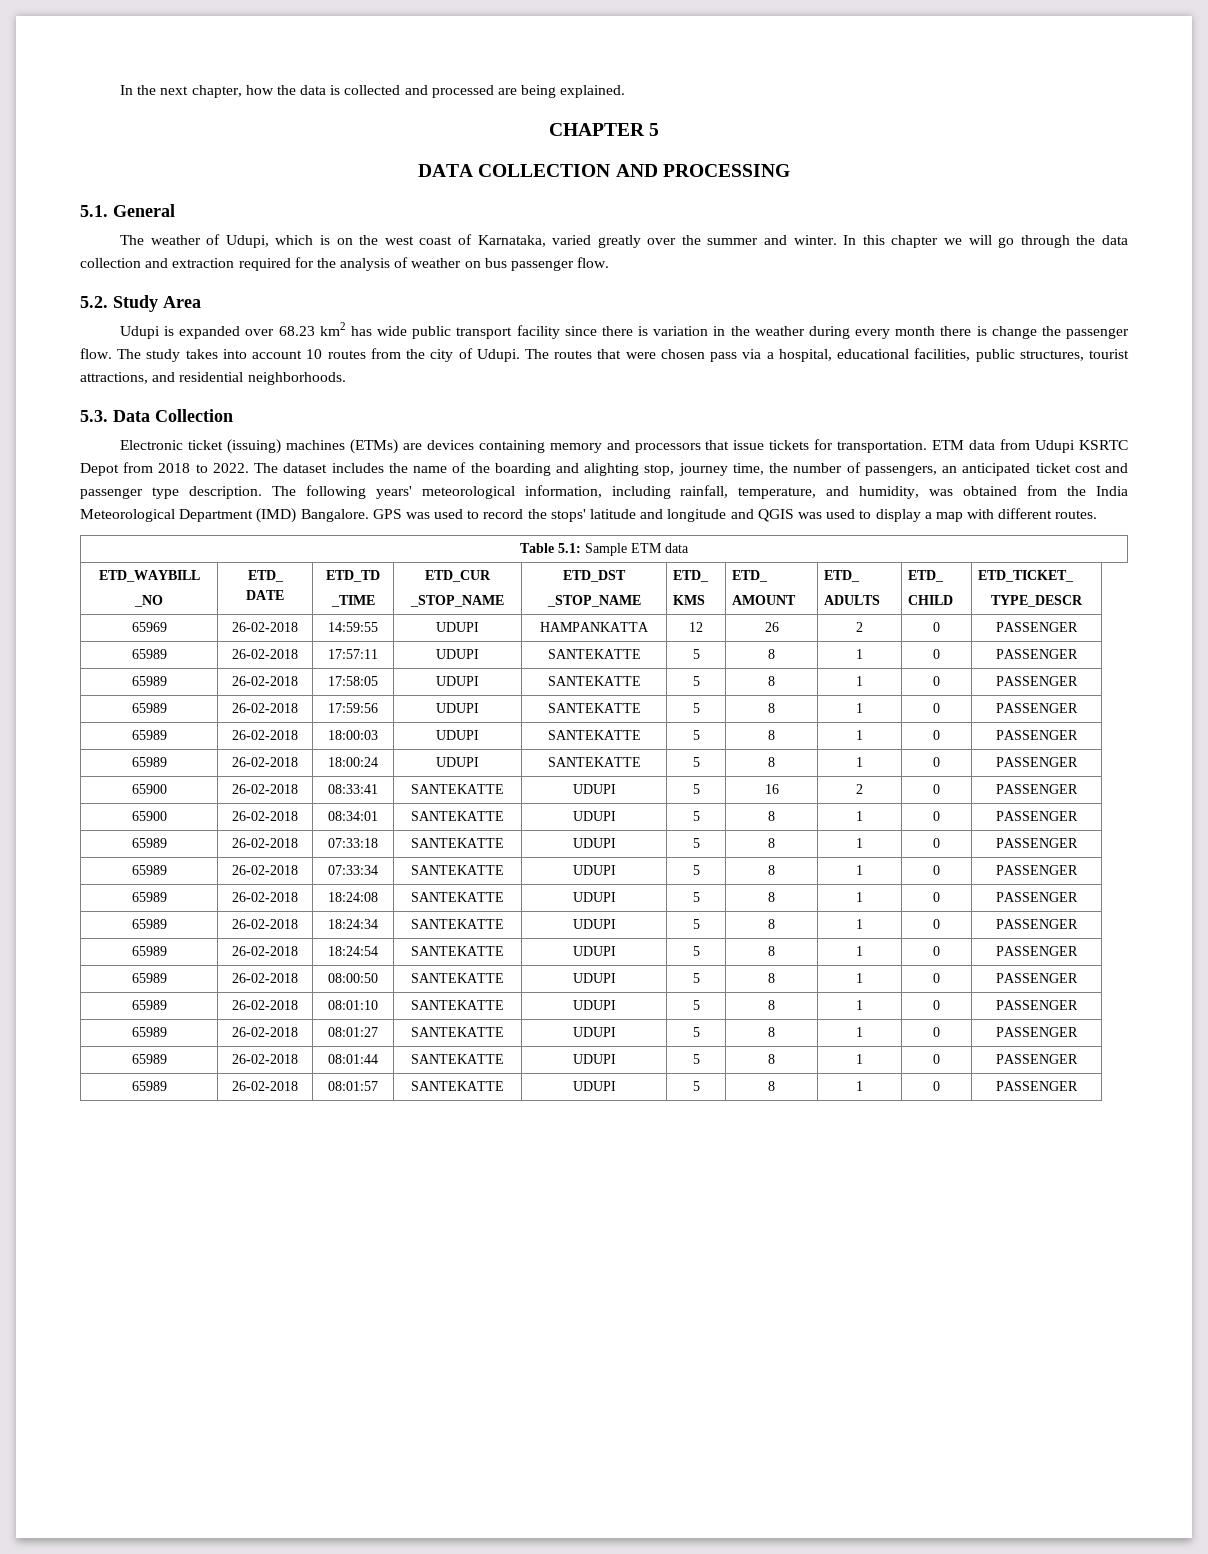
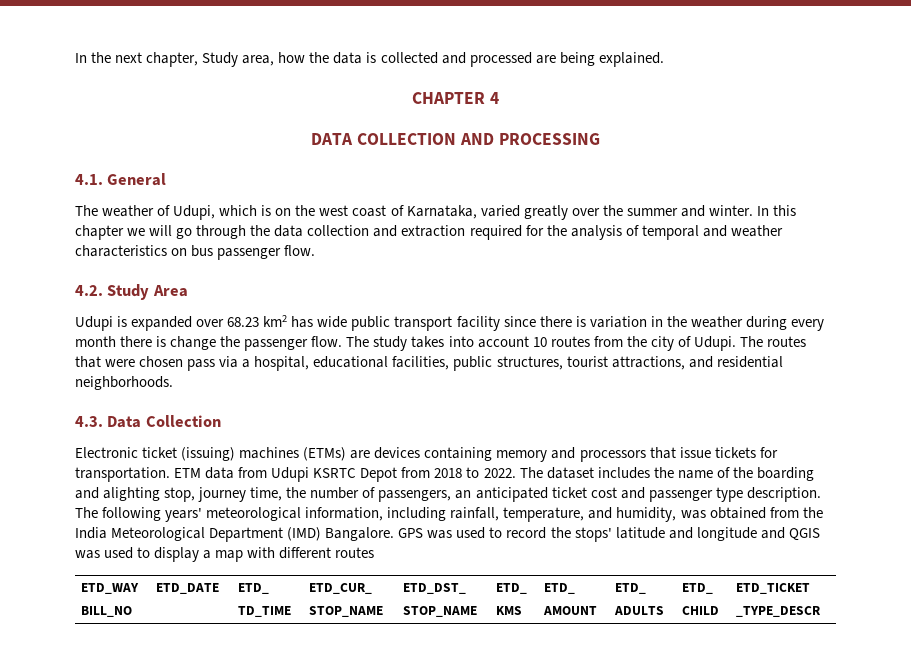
- In the next chapter, how the data is collected and processed are being explained.
+ In the next chapter, Study area, how the data is collected and processed are being explained.
- CHAPTER 5
+ CHAPTER 4
- 5.1. General
+ 4.1. General
- In this chapter we will go through the data collection and extraction required for the analysis of weather on bus passenger flow.
+ In this chapter we will go through the data collection and extraction required for the analysis of temporal and weather characteristics on bus passenger flow.
- 5.2. Study Area
+ 4.2. Study Area
- 5.3. Data Collection
+ 4.3. Data Collection
- GPS was used to record the stops' latitude and longitude and QGIS was used to display a map with different routes.
- Table 5.1: Sample ETM data
- ETD_WAYBILL
- _NO | ETD_
- DATE | ETD_TD
- _TIME | ETD_CUR
- _STOP_NAME | ETD_DST
- _STOP_NAME | ETD_
+ GPS was used to record the stops' latitude and longitude and QGIS was used to display a map with different routes
+ ETD_WAY
+ BILL_NO | ETD_DATE | ETD_
+ TD_TIME | ETD_CUR_
+ STOP_NAME | ETD_DST_
+ STOP_NAME | ETD_
  KMS | ETD_
  AMOUNT | ETD_
  ADULTS | ETD_
- CHILD | ETD_TICKET_
- TYPE_DESCR
- 65969 | 26-02-2018 | 14:59:55 | UDUPI | HAMPANKATTA | 12 | 26 | 2 | 0 | PASSENGER
- 65989 | 26-02-2018 | 17:57:11 | UDUPI | SANTEKATTE | 5 | 8 | 1 | 0 | PASSENGER
- 65989 | 26-02-2018 | 17:58:05 | UDUPI | SANTEKATTE | 5 | 8 | 1 | 0 | PASSENGER
- 65989 | 26-02-2018 | 17:59:56 | UDUPI | SANTEKATTE | 5 | 8 | 1 | 0 | PASSENGER
- 65989 | 26-02-2018 | 18:00:03 | UDUPI | SANTEKATTE | 5 | 8 | 1 | 0 | PASSENGER
- 65989 | 26-02-2018 | 18:00:24 | UDUPI | SANTEKATTE | 5 | 8 | 1 | 0 | PASSENGER
- 65900 | 26-02-2018 | 08:33:41 | SANTEKATTE | UDUPI | 5 | 16 | 2 | 0 | PASSENGER
- 65900 | 26-02-2018 | 08:34:01 | SANTEKATTE | UDUPI | 5 | 8 | 1 | 0 | PASSENGER
- 65989 | 26-02-2018 | 07:33:18 | SANTEKATTE | UDUPI | 5 | 8 | 1 | 0 | PASSENGER
- 65989 | 26-02-2018 | 07:33:34 | SANTEKATTE | UDUPI | 5 | 8 | 1 | 0 | PASSENGER
- 65989 | 26-02-2018 | 18:24:08 | SANTEKATTE | UDUPI | 5 | 8 | 1 | 0 | PASSENGER
- 65989 | 26-02-2018 | 18:24:34 | SANTEKATTE | UDUPI | 5 | 8 | 1 | 0 | PASSENGER
- 65989 | 26-02-2018 | 18:24:54 | SANTEKATTE | UDUPI | 5 | 8 | 1 | 0 | PASSENGER
- 65989 | 26-02-2018 | 08:00:50 | SANTEKATTE | UDUPI | 5 | 8 | 1 | 0 | PASSENGER
- 65989 | 26-02-2018 | 08:01:10 | SANTEKATTE | UDUPI | 5 | 8 | 1 | 0 | PASSENGER
- 65989 | 26-02-2018 | 08:01:27 | SANTEKATTE | UDUPI | 5 | 8 | 1 | 0 | PASSENGER
- 65989 | 26-02-2018 | 08:01:44 | SANTEKATTE | UDUPI | 5 | 8 | 1 | 0 | PASSENGER
- 65989 | 26-02-2018 | 08:01:57 | SANTEKATTE | UDUPI | 5 | 8 | 1 | 0 | PASSENGER
+ CHILD | ETD_TICKET
+ _TYPE_DESCR

